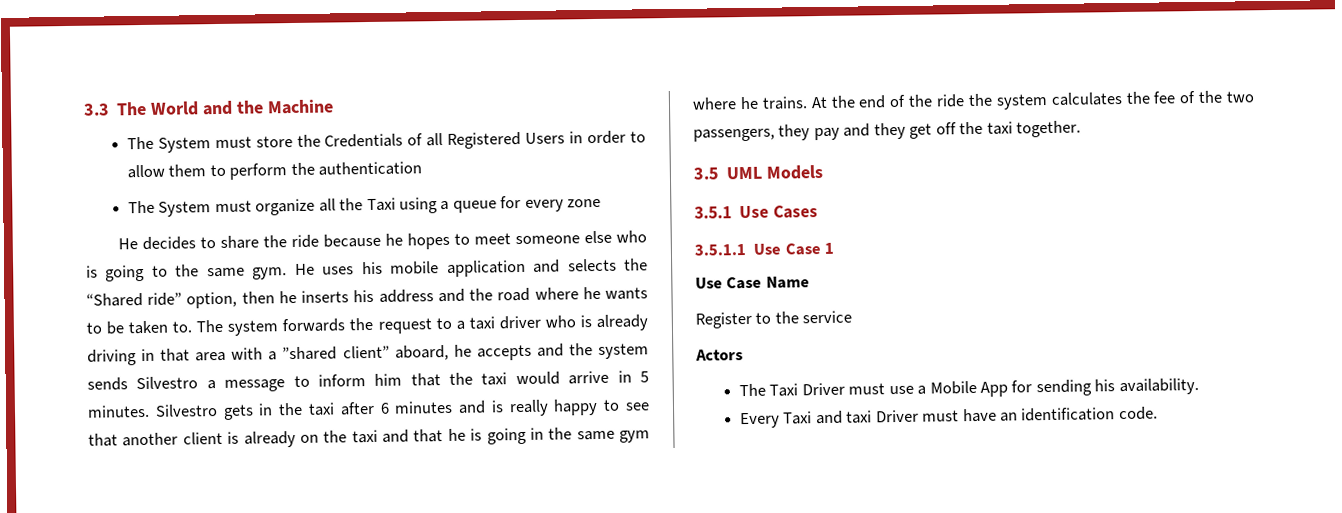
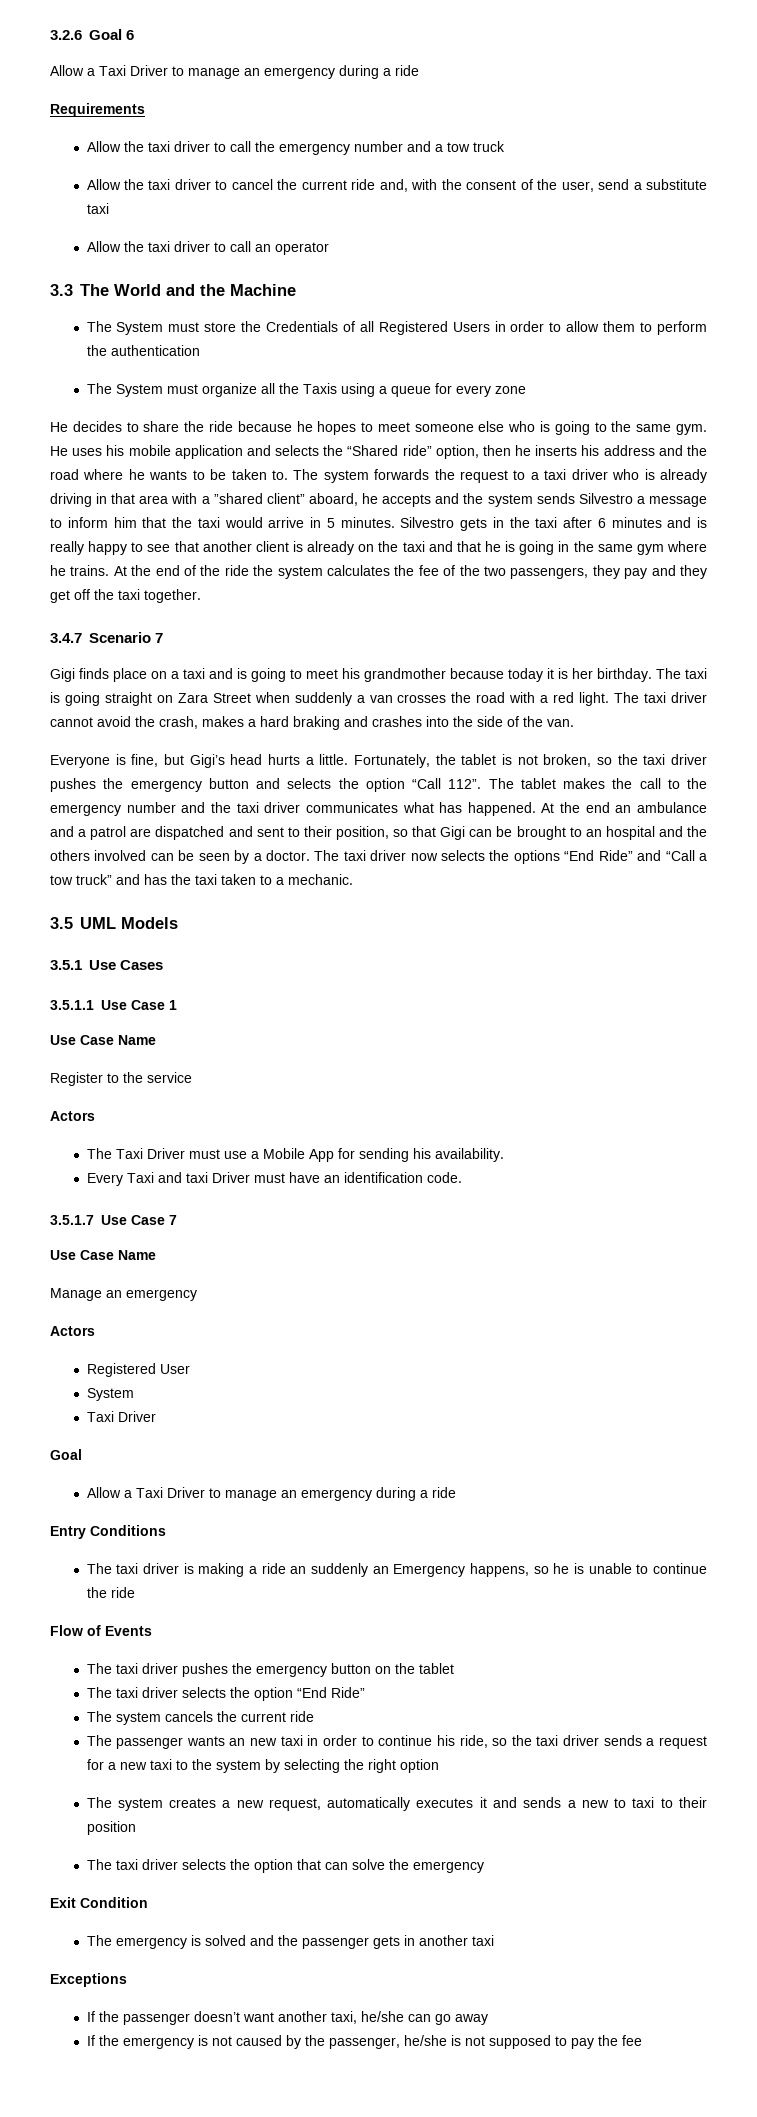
+ 3.2.6 Goal 6
+ Allow a Taxi Driver to manage an emergency during a ride
+ Requirements
+ Allow the taxi driver to call the emergency number and a tow truck
+ Allow the taxi driver to cancel the current ride and, with the consent of the user, send a substitute taxi
+ Allow the taxi driver to call an operator
- The System must organize all the Taxi using a queue for every zone
+ The System must organize all the Taxis using a queue for every zone
+ 3.4.7 Scenario 7
+ Gigi finds place on a taxi and is going to meet his grandmother because today it is her birthday. The taxi is going straight on Zara Street when suddenly a van crosses the road with a red light. The taxi driver cannot avoid the crash, makes a hard braking and crashes into the side of the van.
+ Everyone is fine, but Gigi’s head hurts a little. Fortunately, the tablet is not broken, so the taxi driver pushes the emergency button and selects the option “Call 112”. The tablet makes the call to the emergency number and the taxi driver communicates what has happened. At the end an ambulance and a patrol are dispatched and sent to their position, so that Gigi can be brought to an hospital and the others involved can be seen by a doctor. The taxi driver now selects the options “End Ride” and “Call a tow truck” and has the taxi taken to a mechanic.
+ 3.5.1.7 Use Case 7
+ Use Case Name
+ Manage an emergency
+ Actors
+ Registered User
+ System
+ Taxi Driver
+ Goal
+ Allow a Taxi Driver to manage an emergency during a ride
+ Entry Conditions
+ The taxi driver is making a ride an suddenly an Emergency happens, so he is unable to continue the ride
+ Flow of Events
+ The taxi driver pushes the emergency button on the tablet
+ The taxi driver selects the option “End Ride”
+ The system cancels the current ride
+ The passenger wants an new taxi in order to continue his ride, so the taxi driver sends a request for a new taxi to the system by selecting the right option
+ The system creates a new request, automatically executes it and sends a new to taxi to their position
+ The taxi driver selects the option that can solve the emergency
+ Exit Condition
+ The emergency is solved and the passenger gets in another taxi
+ Exceptions
+ If the passenger doesn’t want another taxi, he/she can go away
+ If the emergency is not caused by the passenger, he/she is not supposed to pay the fee

